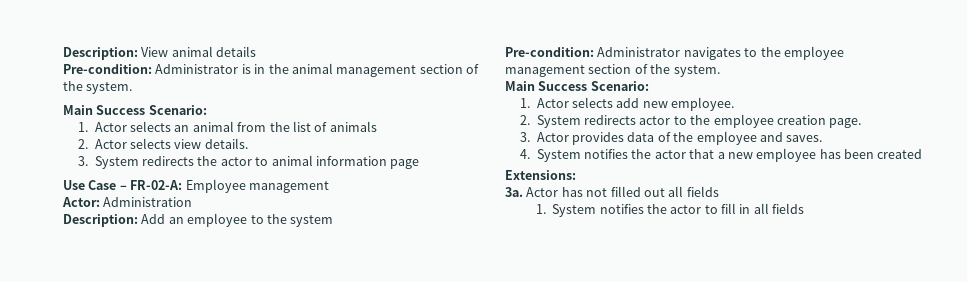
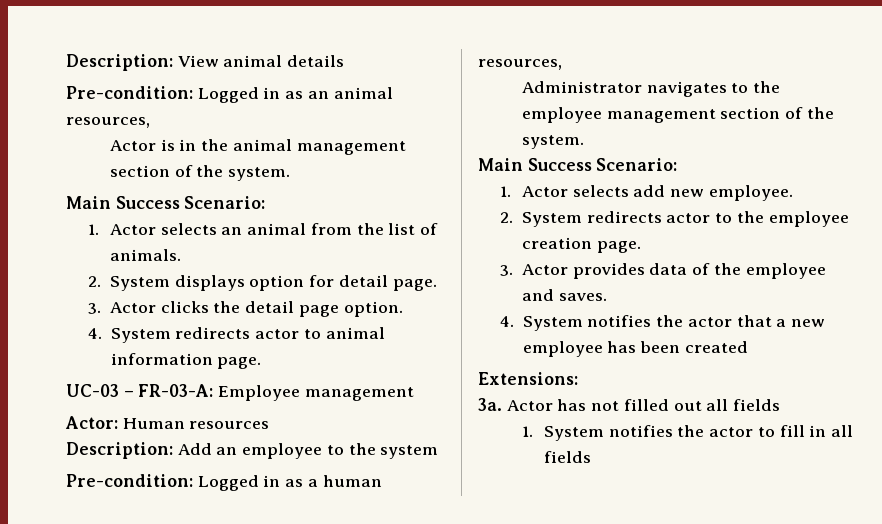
- Pre-condition: Administrator is in the animal management section of the system.
+ Pre-condition: Logged in as an animal resources,
+ Actor is in the animal management section of the system.
- 1. Actor selects an animal from the list of animals
- 2. Actor selects view details.
- 3. System redirects the actor to animal information page
- Use Case – FR-02-A: Employee management
+ 1. Actor selects an animal from the list of animals.
+ 2. System displays option for detail page.
+ 3. Actor clicks the detail page option.
+ 4. System redirects actor to animal information page.
+ UC-03 – FR-03-A: Employee management
- Actor: Administration
+ Actor: Human resources
- Pre-condition: Administrator navigates to the employee management section of the system.
+ Pre-condition: Logged in as a human resources,
+ Administrator navigates to the employee management section of the system.

